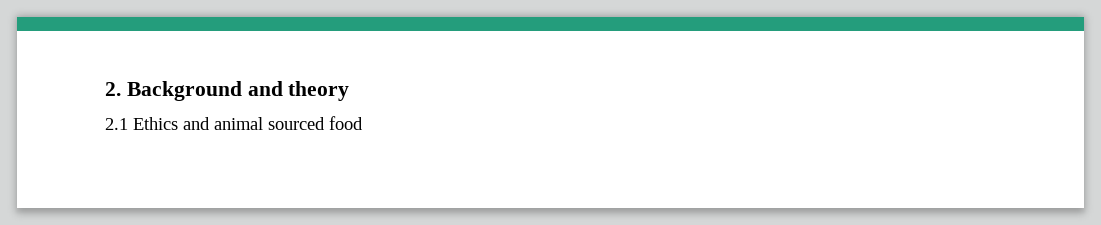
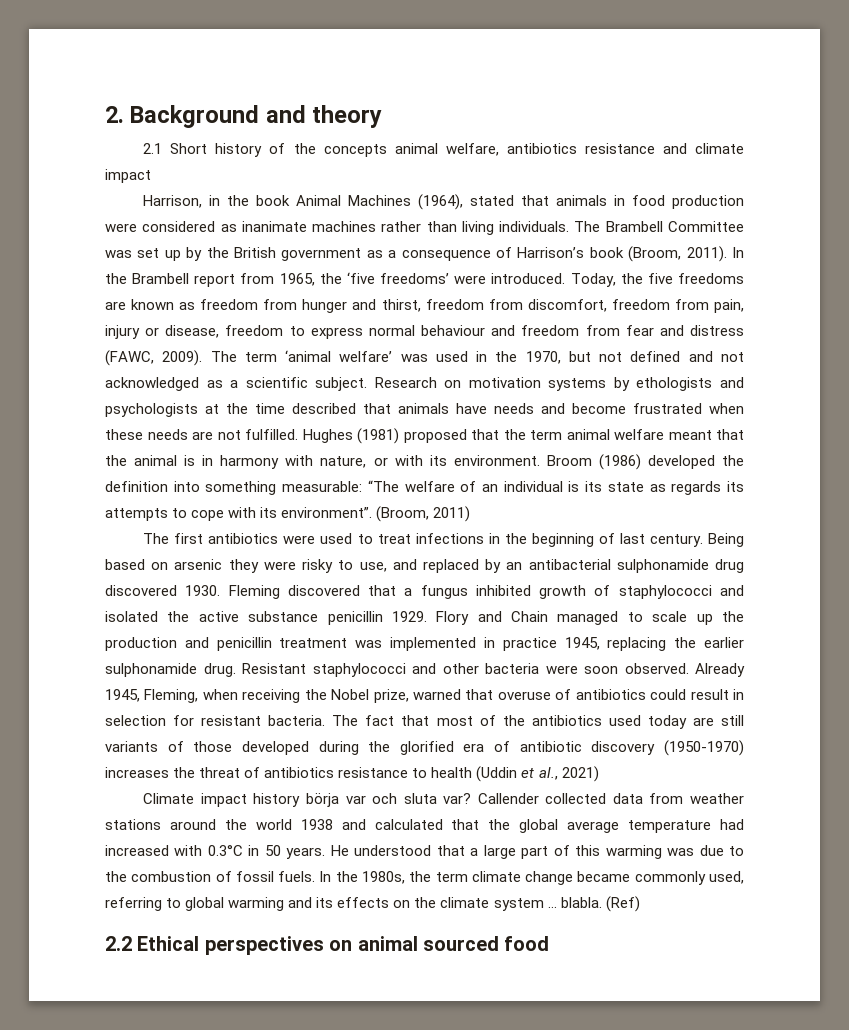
- 2.1 Ethics and animal sourced food
+ 2.1 Short history of the concepts animal welfare, antibiotics resistance and climate impact
+ Harrison, in the book Animal Machines (1964), stated that animals in food production were considered as inanimate machines rather than living individuals. The Brambell Committee was set up by the British government as a consequence of Harrison’s book (Broom, 2011). In the Brambell report from 1965, the ‘five freedoms’ were introduced. Today, the five freedoms are known as freedom from hunger and thirst, freedom from discomfort, freedom from pain, injury or disease, freedom to express normal behaviour and freedom from fear and distress (FAWC, 2009). The term ‘animal welfare’ was used in the 1970, but not defined and not acknowledged as a scientific subject. Research on motivation systems by ethologists and psychologists at the time described that animals have needs and become frustrated when these needs are not fulfilled. Hughes (1981) proposed that the term animal welfare meant that the animal is in harmony with nature, or with its environment. Broom (1986) developed the definition into something measurable: “The welfare of an individual is its state as regards its attempts to cope with its environment”. (Broom, 2011)
+ The first antibiotics were used to treat infections in the beginning of last century. Being based on arsenic they were risky to use, and replaced by an antibacterial sulphonamide drug discovered 1930. Fleming discovered that a fungus inhibited growth of staphylococci and isolated the active substance penicillin 1929. Flory and Chain managed to scale up the production and penicillin treatment was implemented in practice 1945, replacing the earlier sulphonamide drug. Resistant staphylococci and other bacteria were soon observed. Already 1945, Fleming, when receiving the Nobel prize, warned that overuse of antibiotics could result in selection for resistant bacteria. The fact that most of the antibiotics used today are still variants of those developed during the glorified era of antibiotic discovery (1950-1970) increases the threat of antibiotics resistance to health (Uddin et al., 2021)
+ Climate impact history börja var och sluta var? Callender collected data from weather stations around the world 1938 and calculated that the global average temperature had increased with 0.3°C in 50 years. He understood that a large part of this warming was due to the combustion of fossil fuels. In the 1980s, the term climate change became commonly used, referring to global warming and its effects on the climate system … blabla. (Ref)
+ 2.2 Ethical perspectives on animal sourced food

